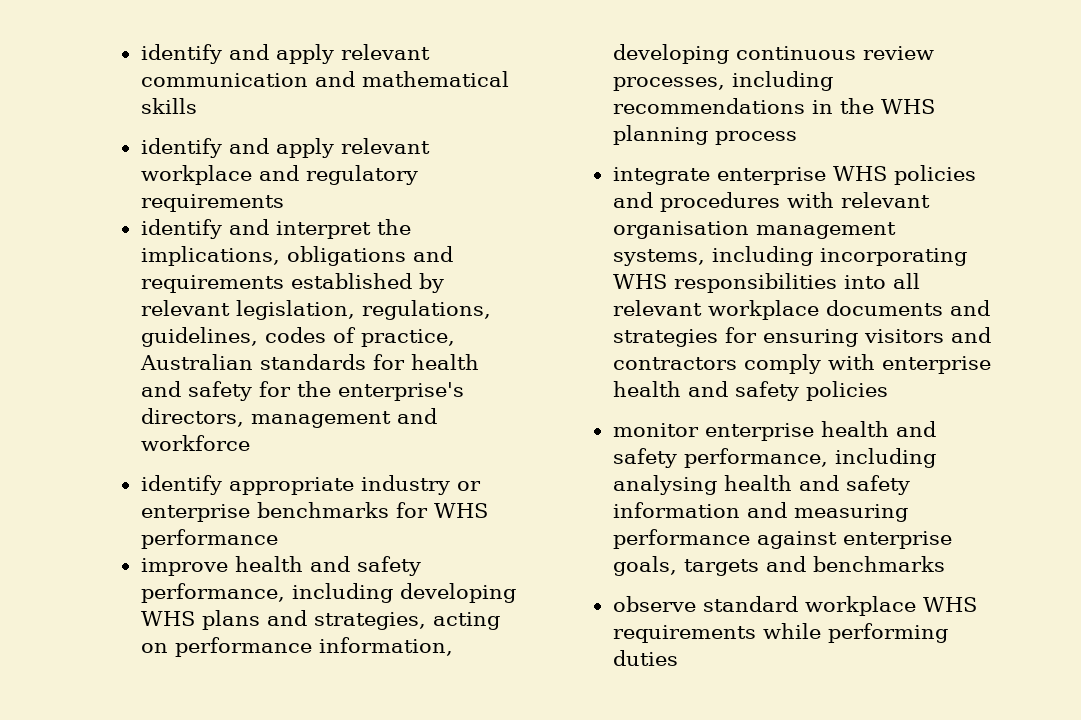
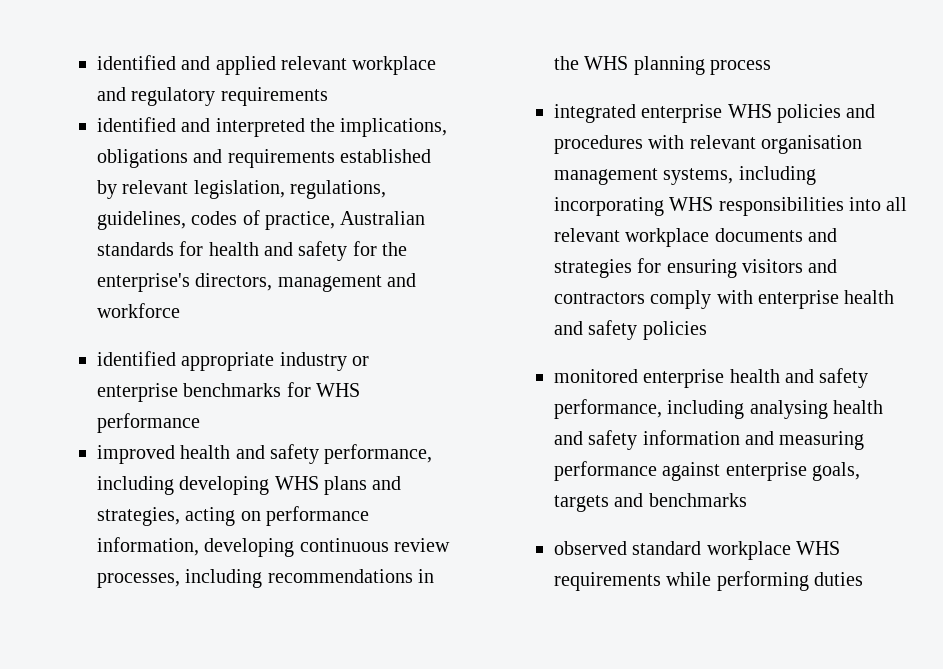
- identify and apply relevant communication and mathematical skills
- identify and apply relevant workplace and regulatory requirements
+ identified and applied relevant workplace and regulatory requirements
- identify and interpret the implications, obligations and requirements established by relevant legislation, regulations, guidelines, codes of practice, Australian standards for health and safety for the enterprise's directors, management and workforce
+ identified and interpreted the implications, obligations and requirements established by relevant legislation, regulations, guidelines, codes of practice, Australian standards for health and safety for the enterprise's directors, management and workforce
- identify appropriate industry or enterprise benchmarks for WHS performance
+ identified appropriate industry or enterprise benchmarks for WHS performance
- improve health and safety performance, including developing WHS plans and strategies, acting on performance information, developing continuous review processes, including recommendations in the WHS planning process
+ improved health and safety performance, including developing WHS plans and strategies, acting on performance information, developing continuous review processes, including recommendations in the WHS planning process
- integrate enterprise WHS policies and procedures with relevant organisation management systems, including incorporating WHS responsibilities into all relevant workplace documents and strategies for ensuring visitors and contractors comply with enterprise health and safety policies
+ integrated enterprise WHS policies and procedures with relevant organisation management systems, including incorporating WHS responsibilities into all relevant workplace documents and strategies for ensuring visitors and contractors comply with enterprise health and safety policies
- monitor enterprise health and safety performance, including analysing health and safety information and measuring performance against enterprise goals, targets and benchmarks
+ monitored enterprise health and safety performance, including analysing health and safety information and measuring performance against enterprise goals, targets and benchmarks
- observe standard workplace WHS requirements while performing duties
+ observed standard workplace WHS requirements while performing duties

